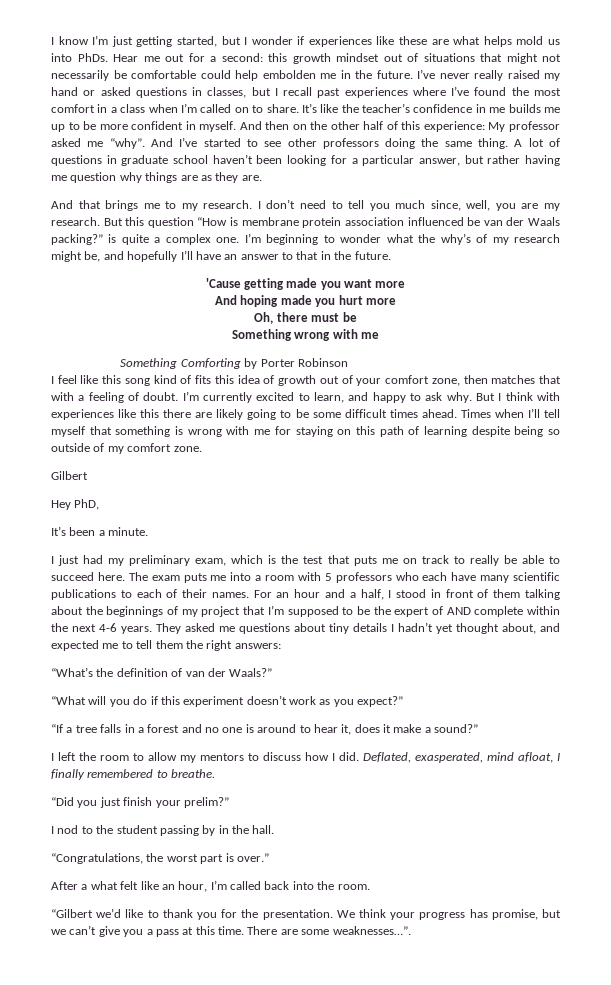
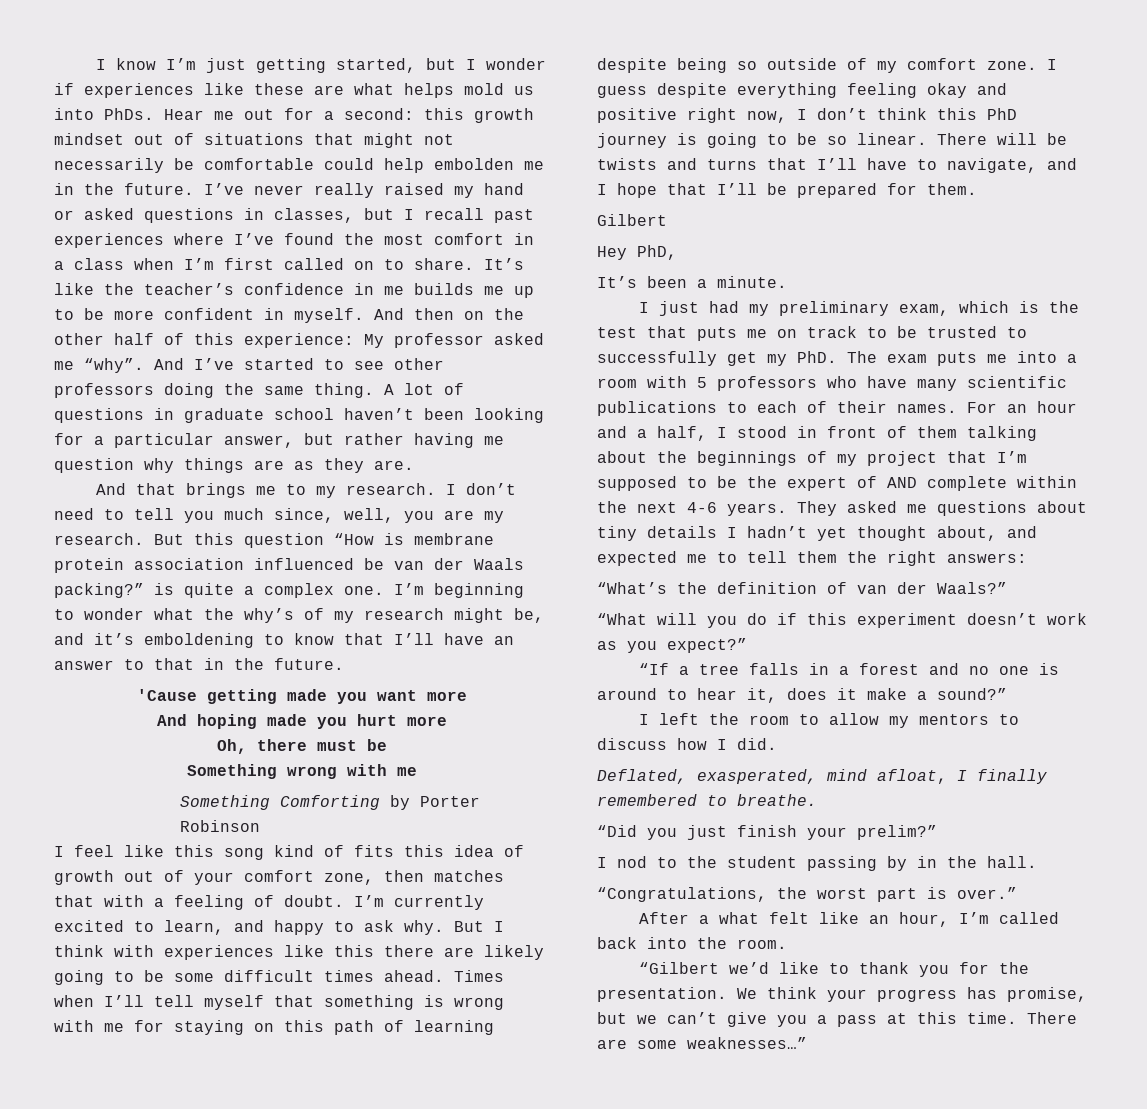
- I’ve never really raised my hand or asked questions in classes, but I recall past experiences where I’ve found the most comfort in a class when I’m called on to share.
+ I’ve never really raised my hand or asked questions in classes, but I recall past experiences where I’ve found the most comfort in a class when I’m first called on to share.
- I’m beginning to wonder what the why’s of my research might be, and hopefully I’ll have an answer to that in the future.
+ I’m beginning to wonder what the why’s of my research might be, and it’s emboldening to know that I’ll have an answer to that in the future.
+ I guess despite everything feeling okay and positive right now, I don’t think this PhD journey is going to be so linear. There will be twists and turns that I’ll have to navigate, and I hope that I’ll be prepared for them.
- I just had my preliminary exam, which is the test that puts me on track to really be able to succeed here. The exam puts me into a room with 5 professors who each have many scientific publications to each of their names.
+ I just had my preliminary exam, which is the test that puts me on track to be trusted to successfully get my PhD. The exam puts me into a room with 5 professors who have many scientific publications to each of their names.
- I left the room to allow my mentors to discuss how I did. Deflated, exasperated, mind afloat, I finally remembered to breathe.
+ I left the room to allow my mentors to discuss how I did.
+ Deflated, exasperated, mind afloat, I finally remembered to breathe.
- There are some weaknesses…”.
+ There are some weaknesses…”

